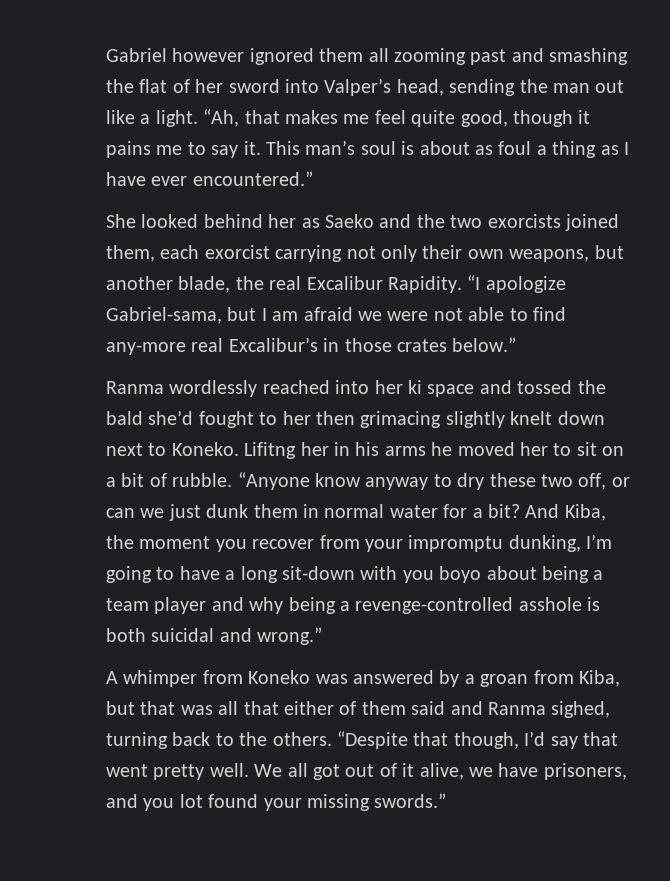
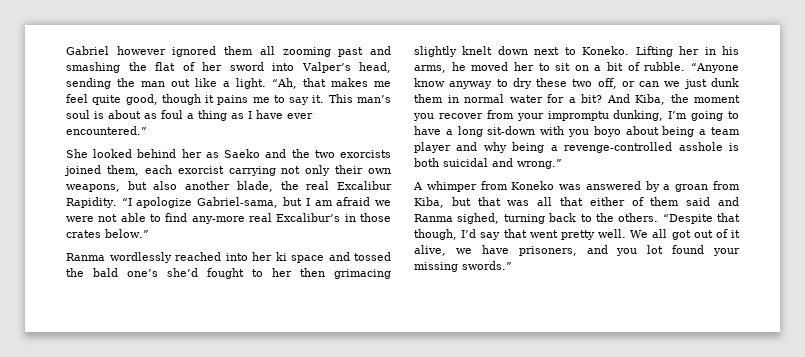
- She looked behind her as Saeko and the two exorcists joined them, each exorcist carrying not only their own weapons, but another blade, the real Excalibur Rapidity.
+ She looked behind her as Saeko and the two exorcists joined them, each exorcist carrying not only their own weapons, but also another blade, the real Excalibur Rapidity.
- Ranma wordlessly reached into her ki space and tossed the bald she’d fought to her then grimacing slightly knelt down next to Koneko.
+ Ranma wordlessly reached into her ki space and tossed the bald one’s she’d fought to her then grimacing slightly knelt down next to Koneko.
- Lifitng her in his arms he moved her to sit on a bit of rubble.
+ Lifting her in his arms, he moved her to sit on a bit of rubble.

